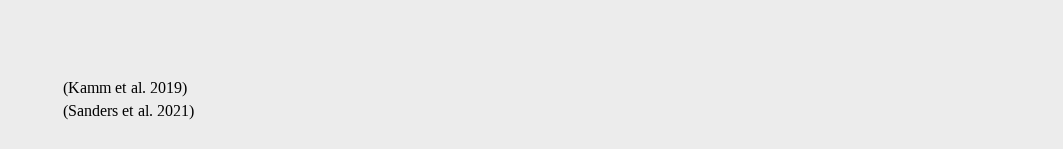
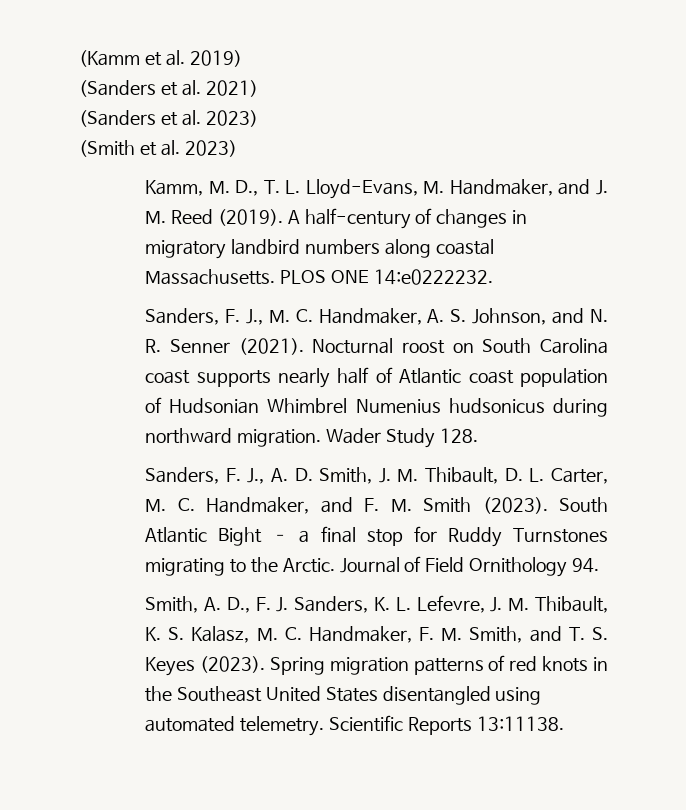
+ (Sanders et al. 2023)
+ (Smith et al. 2023)
+ Kamm, M. D., T. L. Lloyd-Evans, M. Handmaker, and J. M. Reed (2019). A half-century of changes in migratory landbird numbers along coastal Massachusetts. PLOS ONE 14:e0222232.
+ Sanders, F. J., M. C. Handmaker, A. S. Johnson, and N. R. Senner (2021). Nocturnal roost on South Carolina coast supports nearly half of Atlantic coast population of Hudsonian Whimbrel Numenius hudsonicus during northward migration. Wader Study 128.
+ Sanders, F. J., A. D. Smith, J. M. Thibault, D. L. Carter, M. C. Handmaker, and F. M. Smith (2023). South Atlantic Bight – a final stop for Ruddy Turnstones migrating to the Arctic. Journal of Field Ornithology 94.
+ Smith, A. D., F. J. Sanders, K. L. Lefevre, J. M. Thibault, K. S. Kalasz, M. C. Handmaker, F. M. Smith, and T. S. Keyes (2023). Spring migration patterns of red knots in the Southeast United States disentangled using automated telemetry. Scientific Reports 13:11138.

